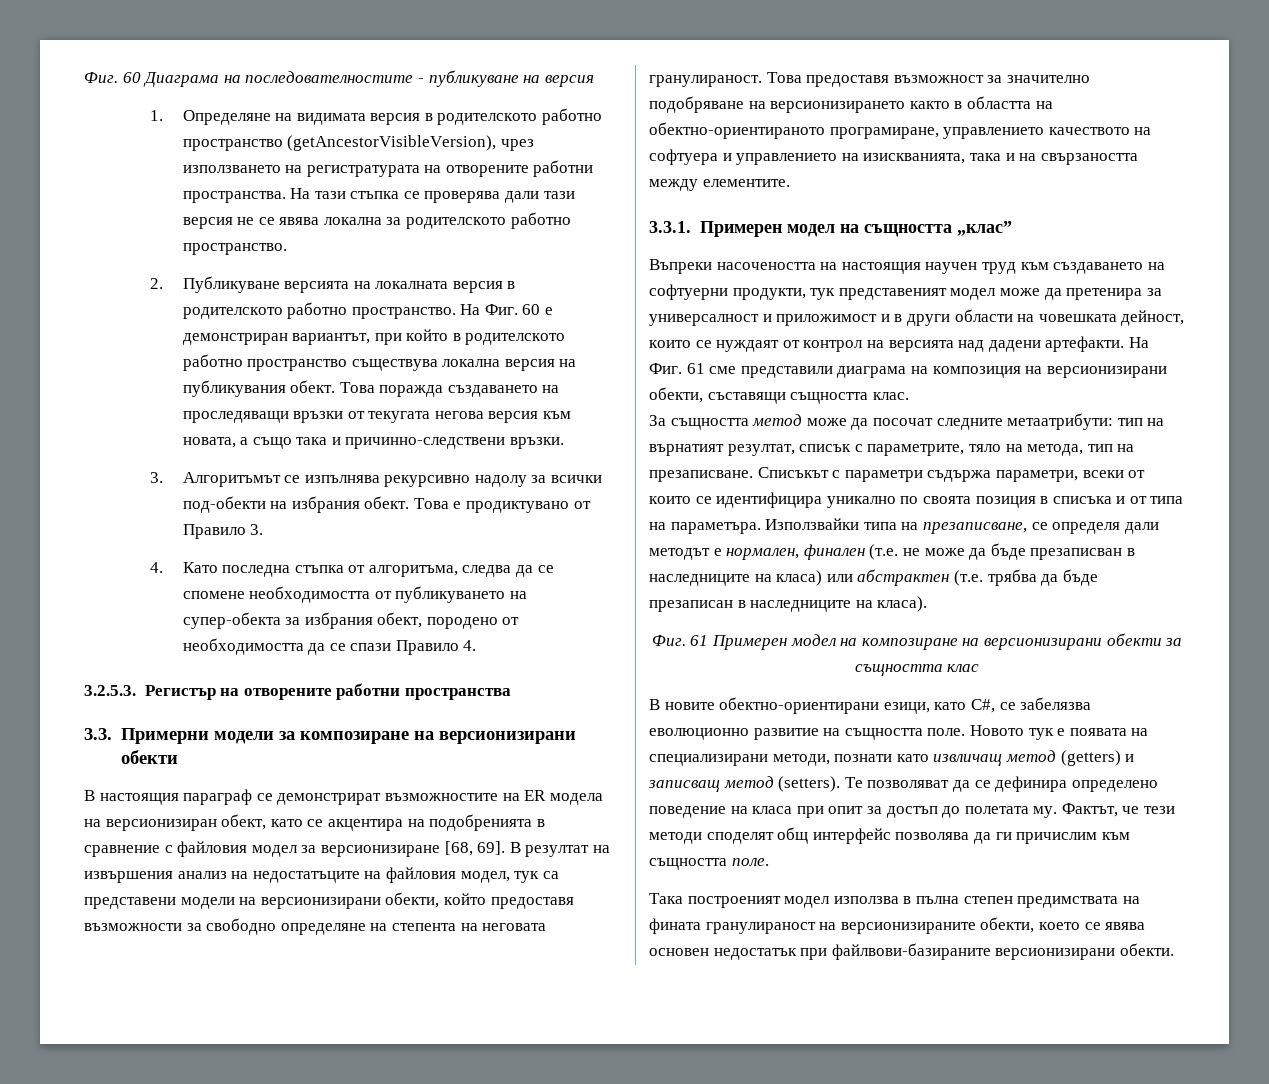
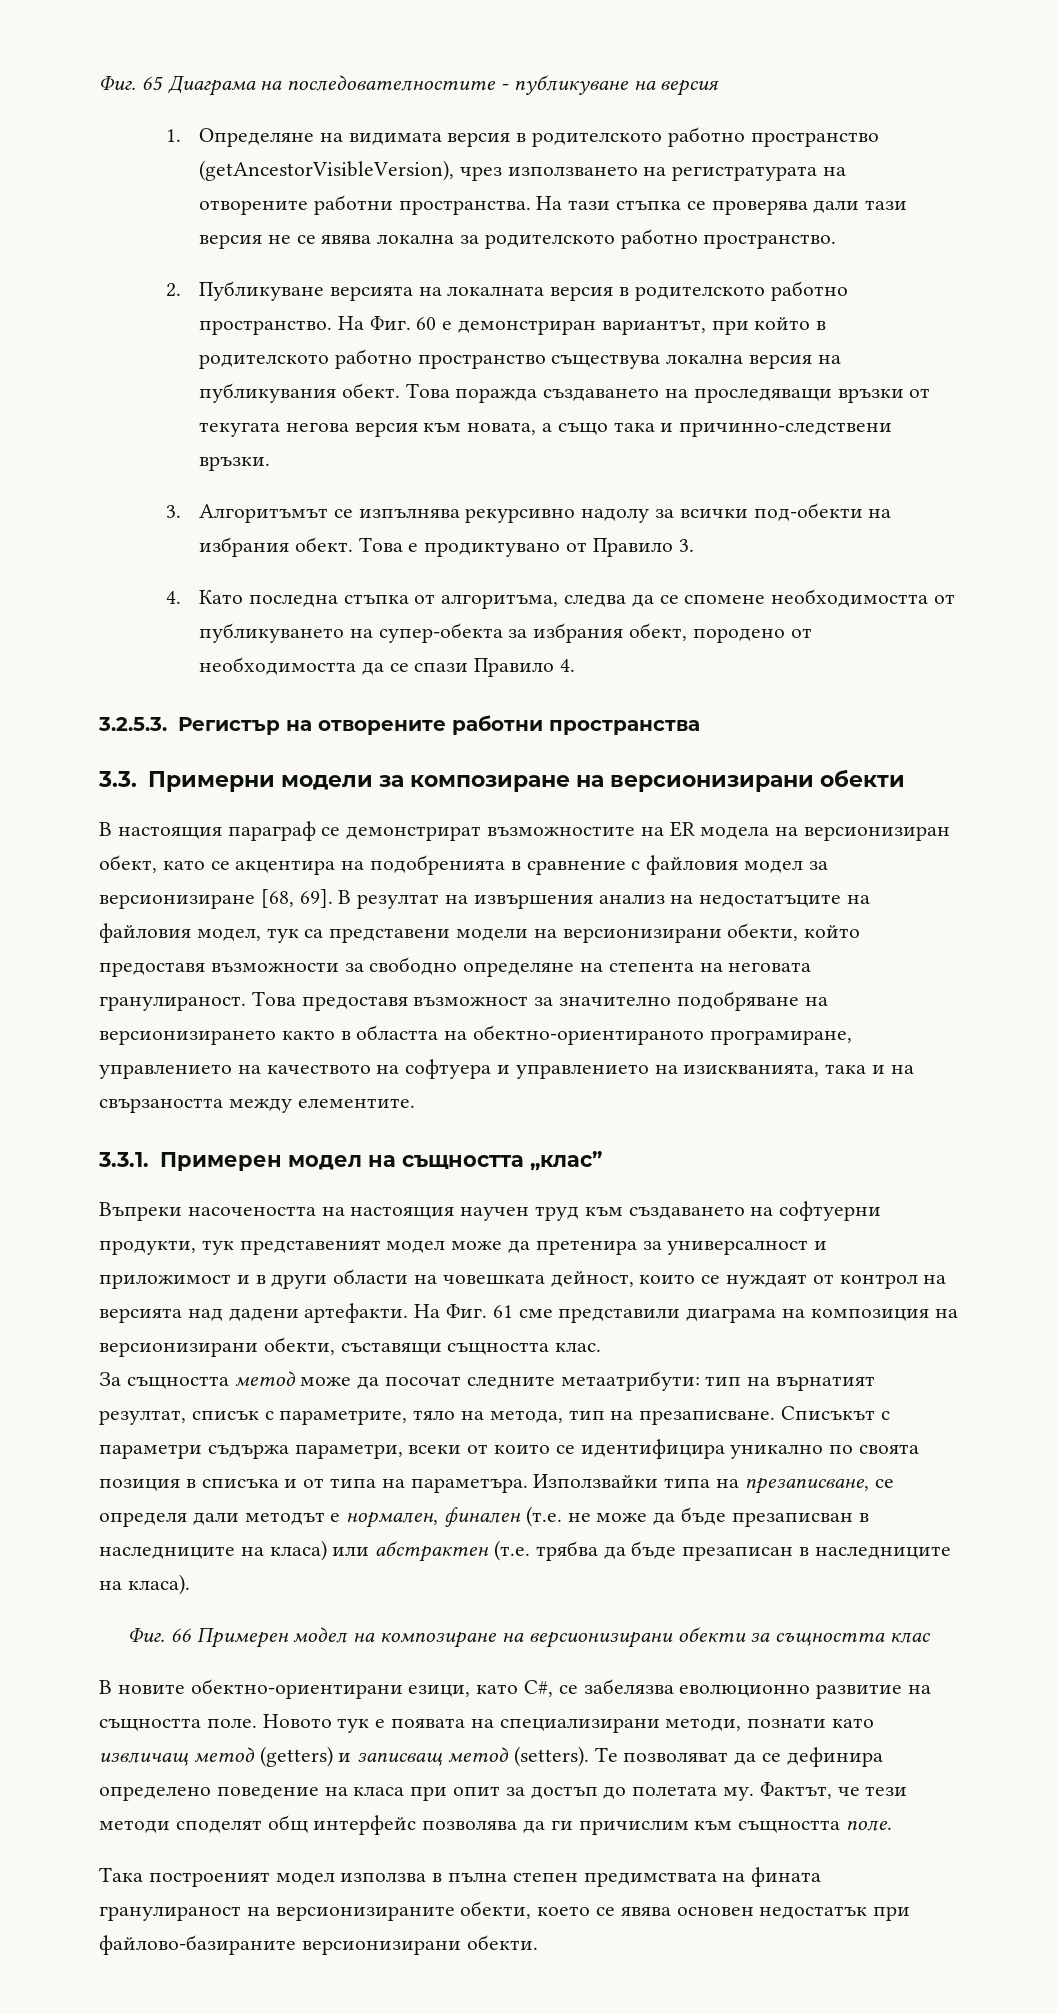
- Фиг. 60 Диаграма на последователностите - публикуване на версия
+ Фиг. 65 Диаграма на последователностите - публикуване на версия
- Това предоставя възможност за значително подобряване на версионизирането както в областта на обектно-ориентираното програмиране, управлението качеството на софтуера и управлението на изискванията, така и на свързаността между елементите.
+ Това предоставя възможност за значително подобряване на версионизирането както в областта на обектно-ориентираното програмиране, управлението на качеството на софтуера и управлението на изискванията, така и на свързаността между елементите.
- Фиг. 61 Примерен модел на композиране на версионизирани обекти за същността клас
+ Фиг. 66 Примерен модел на композиране на версионизирани обекти за същността клас
- Така построеният модел използва в пълна степен предимствата на фината гранулираност на версионизираните обекти, което се явява основен недостатък при файлвови-базираните версионизирани обекти.
+ Така построеният модел използва в пълна степен предимствата на фината гранулираност на версионизираните обекти, което се явява основен недостатък при файлово-базираните версионизирани обекти.

